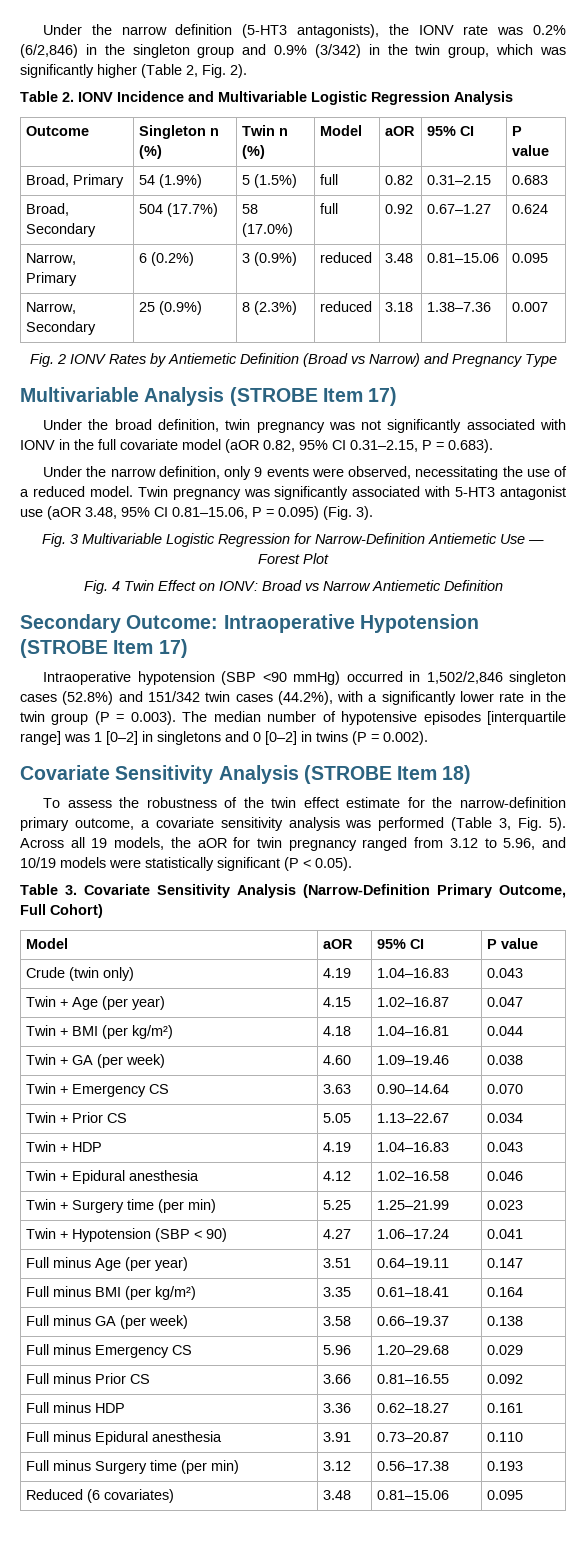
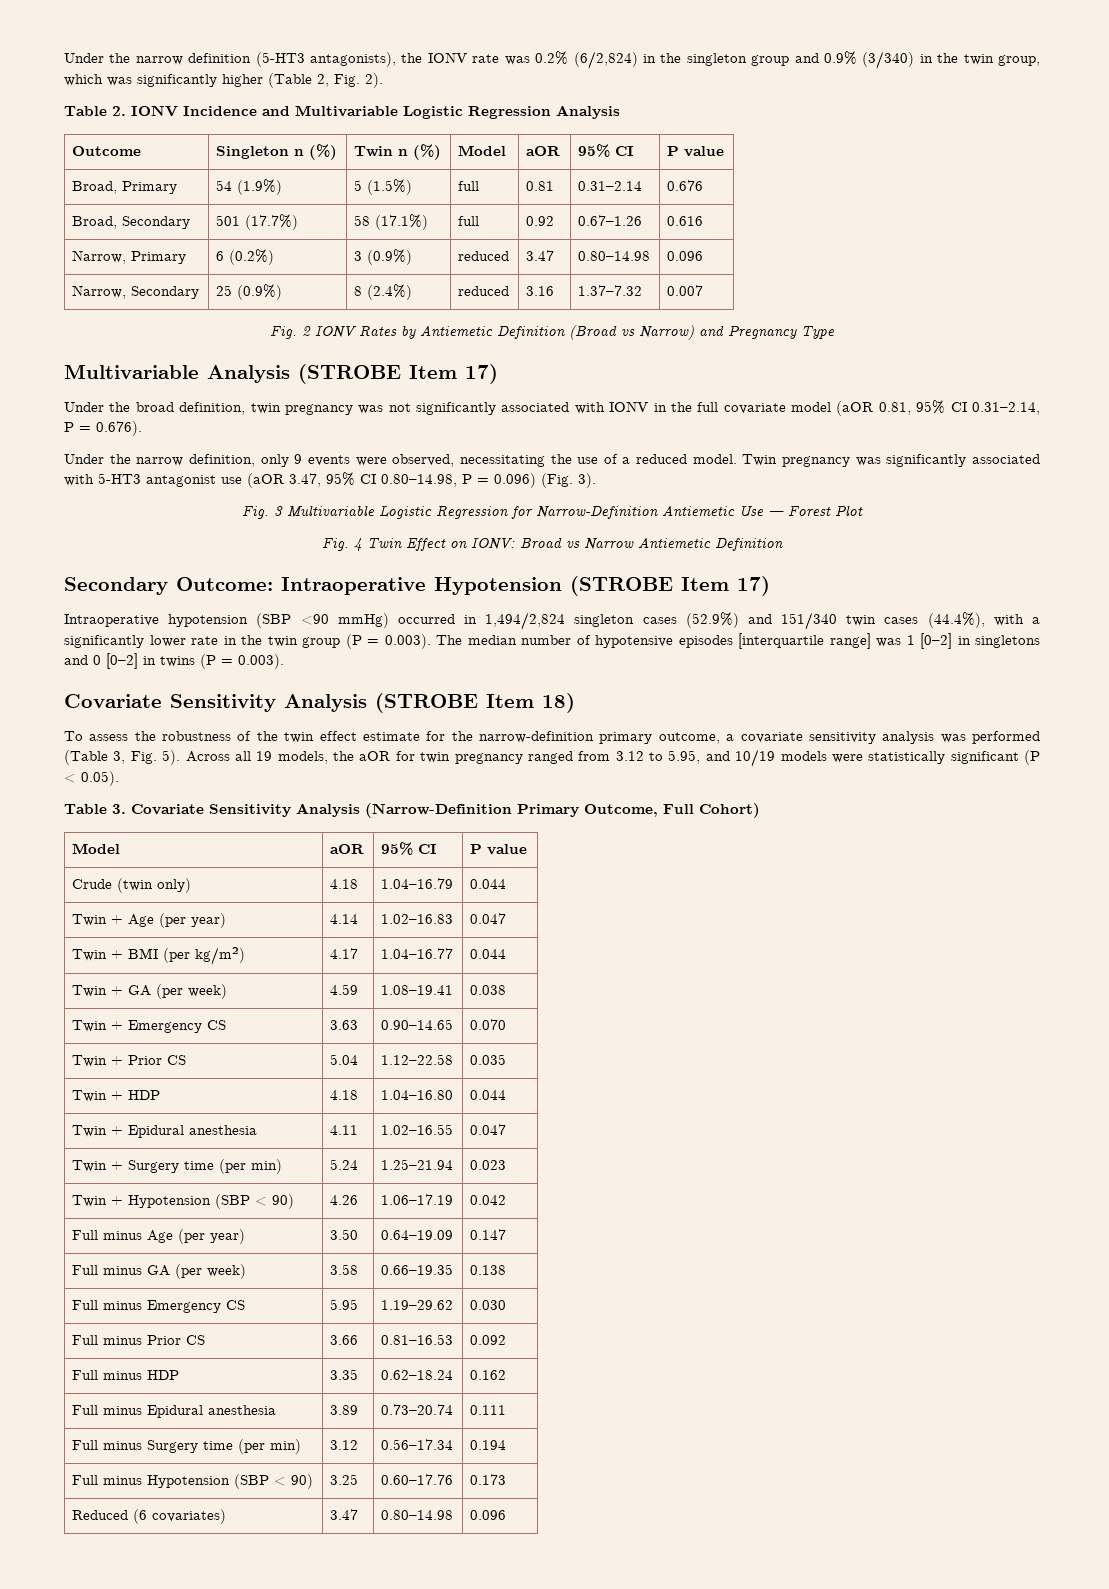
- Under the narrow definition (5-HT3 antagonists), the IONV rate was 0.2% (6/2,846) in the singleton group and 0.9% (3/342) in the twin group, which was significantly higher (Table 2, Fig. 2).
+ Under the narrow definition (5-HT3 antagonists), the IONV rate was 0.2% (6/2,824) in the singleton group and 0.9% (3/340) in the twin group, which was significantly higher (Table 2, Fig. 2).
- Broad, Primary | 54 (1.9%) | 5 (1.5%) | full | 0.82 | 0.31–2.15 | 0.683
+ Broad, Primary | 54 (1.9%) | 5 (1.5%) | full | 0.81 | 0.31–2.14 | 0.676
- Broad, Secondary | 504 (17.7%) | 58 (17.0%) | full | 0.92 | 0.67–1.27 | 0.624
+ Broad, Secondary | 501 (17.7%) | 58 (17.1%) | full | 0.92 | 0.67–1.26 | 0.616
- Narrow, Primary | 6 (0.2%) | 3 (0.9%) | reduced | 3.48 | 0.81–15.06 | 0.095
+ Narrow, Primary | 6 (0.2%) | 3 (0.9%) | reduced | 3.47 | 0.80–14.98 | 0.096
- Narrow, Secondary | 25 (0.9%) | 8 (2.3%) | reduced | 3.18 | 1.38–7.36 | 0.007
+ Narrow, Secondary | 25 (0.9%) | 8 (2.4%) | reduced | 3.16 | 1.37–7.32 | 0.007
- Under the broad definition, twin pregnancy was not significantly associated with IONV in the full covariate model (aOR 0.82, 95% CI 0.31–2.15, P = 0.683).
+ Under the broad definition, twin pregnancy was not significantly associated with IONV in the full covariate model (aOR 0.81, 95% CI 0.31–2.14, P = 0.676).
- Twin pregnancy was significantly associated with 5-HT3 antagonist use (aOR 3.48, 95% CI 0.81–15.06, P = 0.095) (Fig. 3).
+ Twin pregnancy was significantly associated with 5-HT3 antagonist use (aOR 3.47, 95% CI 0.80–14.98, P = 0.096) (Fig. 3).
- Intraoperative hypotension (SBP <90 mmHg) occurred in 1,502/2,846 singleton cases (52.8%) and 151/342 twin cases (44.2%), with a significantly lower rate in the twin group (P = 0.003). The median number of hypotensive episodes [interquartile range] was 1 [0–2] in singletons and 0 [0–2] in twins (P = 0.002).
+ Intraoperative hypotension (SBP <90 mmHg) occurred in 1,494/2,824 singleton cases (52.9%) and 151/340 twin cases (44.4%), with a significantly lower rate in the twin group (P = 0.003). The median number of hypotensive episodes [interquartile range] was 1 [0–2] in singletons and 0 [0–2] in twins (P = 0.003).
- Across all 19 models, the aOR for twin pregnancy ranged from 3.12 to 5.96, and 10/19 models were statistically significant (P < 0.05).
+ Across all 19 models, the aOR for twin pregnancy ranged from 3.12 to 5.95, and 10/19 models were statistically significant (P < 0.05).
- Crude (twin only) | 4.19 | 1.04–16.83 | 0.043
+ Crude (twin only) | 4.18 | 1.04–16.79 | 0.044
- Twin + Age (per year) | 4.15 | 1.02–16.87 | 0.047
+ Twin + Age (per year) | 4.14 | 1.02–16.83 | 0.047
- Twin + BMI (per kg/m²) | 4.18 | 1.04–16.81 | 0.044
+ Twin + BMI (per kg/m²) | 4.17 | 1.04–16.77 | 0.044
- Twin + GA (per week) | 4.60 | 1.09–19.46 | 0.038
+ Twin + GA (per week) | 4.59 | 1.08–19.41 | 0.038
- Twin + Emergency CS | 3.63 | 0.90–14.64 | 0.070
+ Twin + Emergency CS | 3.63 | 0.90–14.65 | 0.070
- Twin + Prior CS | 5.05 | 1.13–22.67 | 0.034
+ Twin + Prior CS | 5.04 | 1.12–22.58 | 0.035
- Twin + HDP | 4.19 | 1.04–16.83 | 0.043
+ Twin + HDP | 4.18 | 1.04–16.80 | 0.044
- Twin + Epidural anesthesia | 4.12 | 1.02–16.58 | 0.046
+ Twin + Epidural anesthesia | 4.11 | 1.02–16.55 | 0.047
- Twin + Surgery time (per min) | 5.25 | 1.25–21.99 | 0.023
+ Twin + Surgery time (per min) | 5.24 | 1.25–21.94 | 0.023
- Twin + Hypotension (SBP < 90) | 4.27 | 1.06–17.24 | 0.041
+ Twin + Hypotension (SBP < 90) | 4.26 | 1.06–17.19 | 0.042
- Full minus Age (per year) | 3.51 | 0.64–19.11 | 0.147
+ Full minus Age (per year) | 3.50 | 0.64–19.09 | 0.147
- Full minus BMI (per kg/m²) | 3.35 | 0.61–18.41 | 0.164
- Full minus GA (per week) | 3.58 | 0.66–19.37 | 0.138
+ Full minus GA (per week) | 3.58 | 0.66–19.35 | 0.138
- Full minus Emergency CS | 5.96 | 1.20–29.68 | 0.029
+ Full minus Emergency CS | 5.95 | 1.19–29.62 | 0.030
- Full minus Prior CS | 3.66 | 0.81–16.55 | 0.092
+ Full minus Prior CS | 3.66 | 0.81–16.53 | 0.092
- Full minus HDP | 3.36 | 0.62–18.27 | 0.161
+ Full minus HDP | 3.35 | 0.62–18.24 | 0.162
- Full minus Epidural anesthesia | 3.91 | 0.73–20.87 | 0.110
+ Full minus Epidural anesthesia | 3.89 | 0.73–20.74 | 0.111
- Full minus Surgery time (per min) | 3.12 | 0.56–17.38 | 0.193
+ Full minus Surgery time (per min) | 3.12 | 0.56–17.34 | 0.194
+ Full minus Hypotension (SBP < 90) | 3.25 | 0.60–17.76 | 0.173
- Reduced (6 covariates) | 3.48 | 0.81–15.06 | 0.095
+ Reduced (6 covariates) | 3.47 | 0.80–14.98 | 0.096

